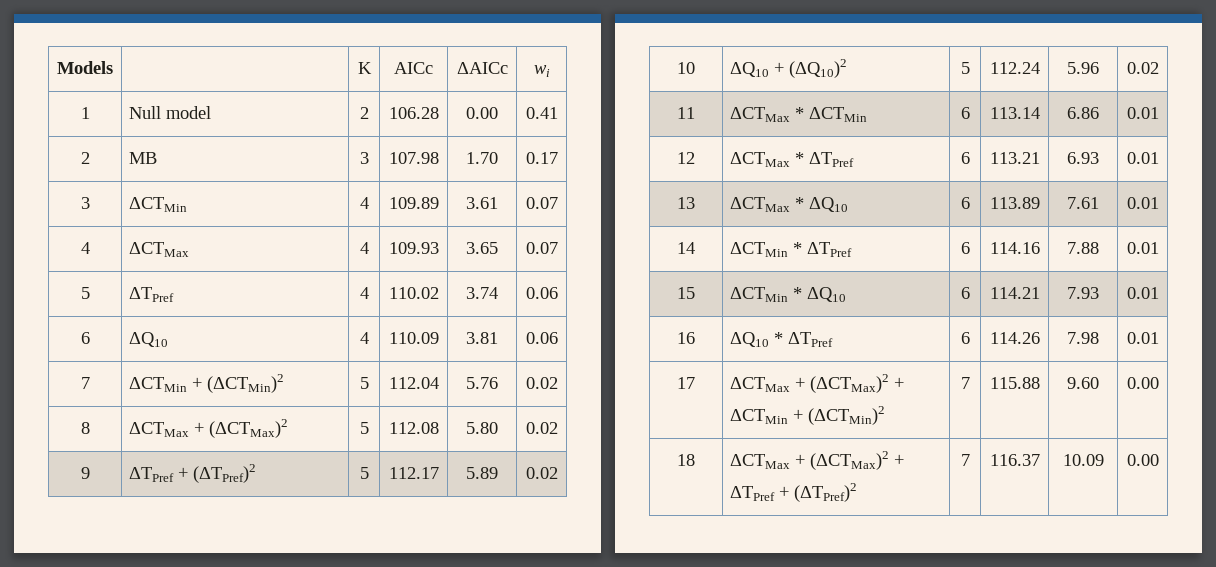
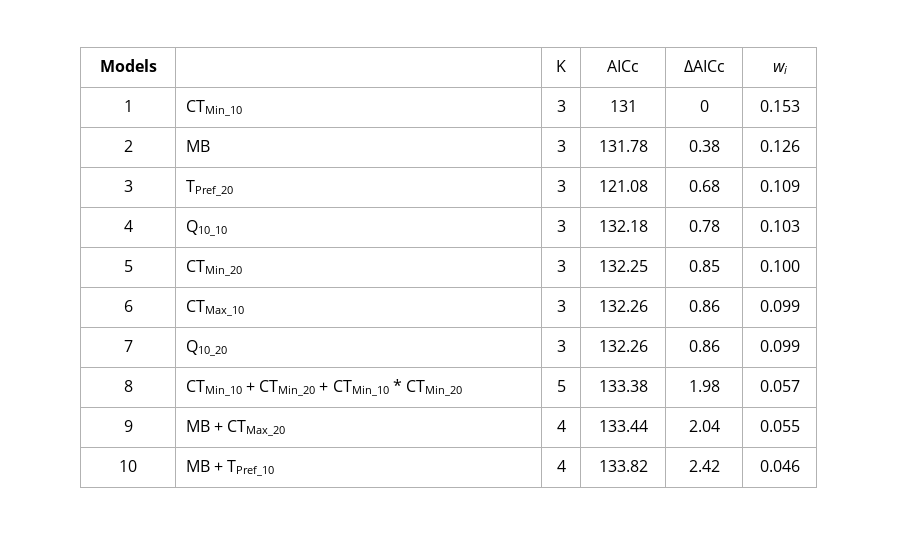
- 1 | Null model | 2 | 106.28 | 0.00 | 0.41
- 2 | MB | 3 | 107.98 | 1.70 | 0.17
- 3 | ΔCTMin | 4 | 109.89 | 3.61 | 0.07
- 4 | ΔCTMax | 4 | 109.93 | 3.65 | 0.07
- 5 | ΔTPref | 4 | 110.02 | 3.74 | 0.06
- 6 | ΔQ10 | 4 | 110.09 | 3.81 | 0.06
- 7 | ΔCTMin + (ΔCTMin)2 | 5 | 112.04 | 5.76 | 0.02
- 8 | ΔCTMax + (ΔCTMax)2 | 5 | 112.08 | 5.80 | 0.02
- 9 | ΔTPref + (ΔTPref)2 | 5 | 112.17 | 5.89 | 0.02
- 10 | ΔQ10 + (ΔQ10)2 | 5 | 112.24 | 5.96 | 0.02
- 11 | ΔCTMax * ΔCTMin | 6 | 113.14 | 6.86 | 0.01
- 12 | ΔCTMax * ΔTPref | 6 | 113.21 | 6.93 | 0.01
- 13 | ΔCTMax * ΔQ10 | 6 | 113.89 | 7.61 | 0.01
- 14 | ΔCTMin * ΔTPref | 6 | 114.16 | 7.88 | 0.01
- 15 | ΔCTMin * ΔQ10 | 6 | 114.21 | 7.93 | 0.01
- 16 | ΔQ10 * ΔTPref | 6 | 114.26 | 7.98 | 0.01
- 17 | ΔCTMax + (ΔCTMax)2 + ΔCTMin + (ΔCTMin)2 | 7 | 115.88 | 9.60 | 0.00
- 18 | ΔCTMax + (ΔCTMax)2 + ΔTPref + (ΔTPref)2 | 7 | 116.37 | 10.09 | 0.00
+ 1 | CTMin_10 | 3 | 131 | 0 | 0.153
+ 2 | MB | 3 | 131.78 | 0.38 | 0.126
+ 3 | TPref_20 | 3 | 121.08 | 0.68 | 0.109
+ 4 | Q10_10 | 3 | 132.18 | 0.78 | 0.103
+ 5 | CTMin_20 | 3 | 132.25 | 0.85 | 0.100
+ 6 | CTMax_10 | 3 | 132.26 | 0.86 | 0.099
+ 7 | Q10_20 | 3 | 132.26 | 0.86 | 0.099
+ 8 | CTMin_10 + CTMin_20 + CTMin_10 * CTMin_20 | 5 | 133.38 | 1.98 | 0.057
+ 9 | MB + CTMax_20 | 4 | 133.44 | 2.04 | 0.055
+ 10 | MB + TPref_10 | 4 | 133.82 | 2.42 | 0.046

